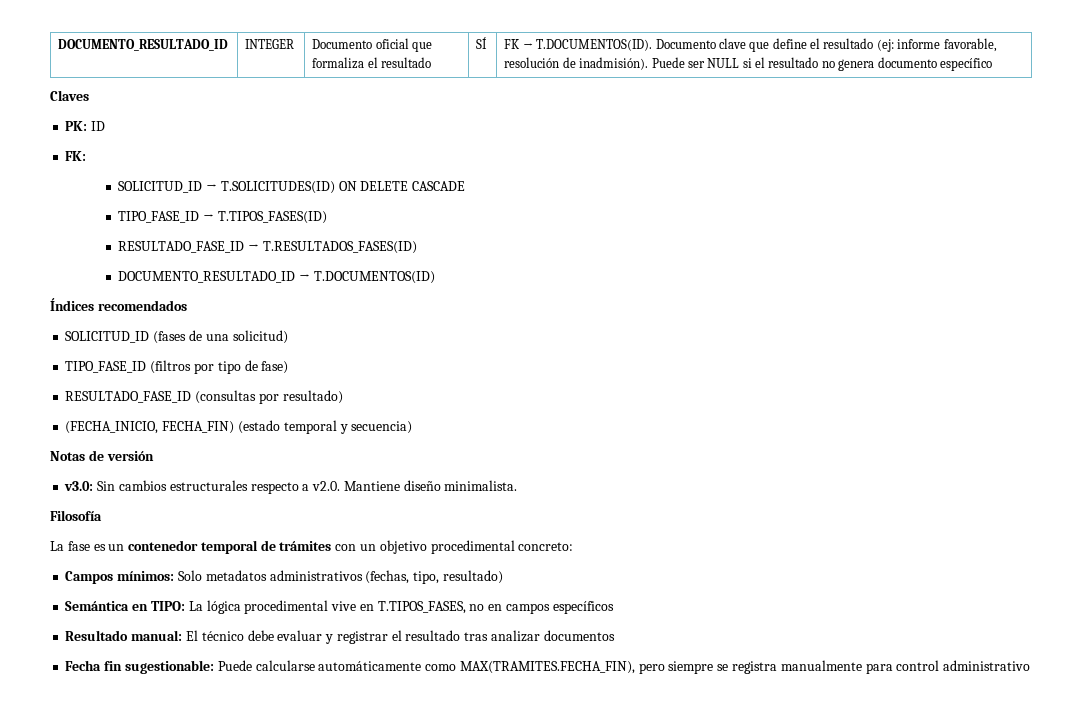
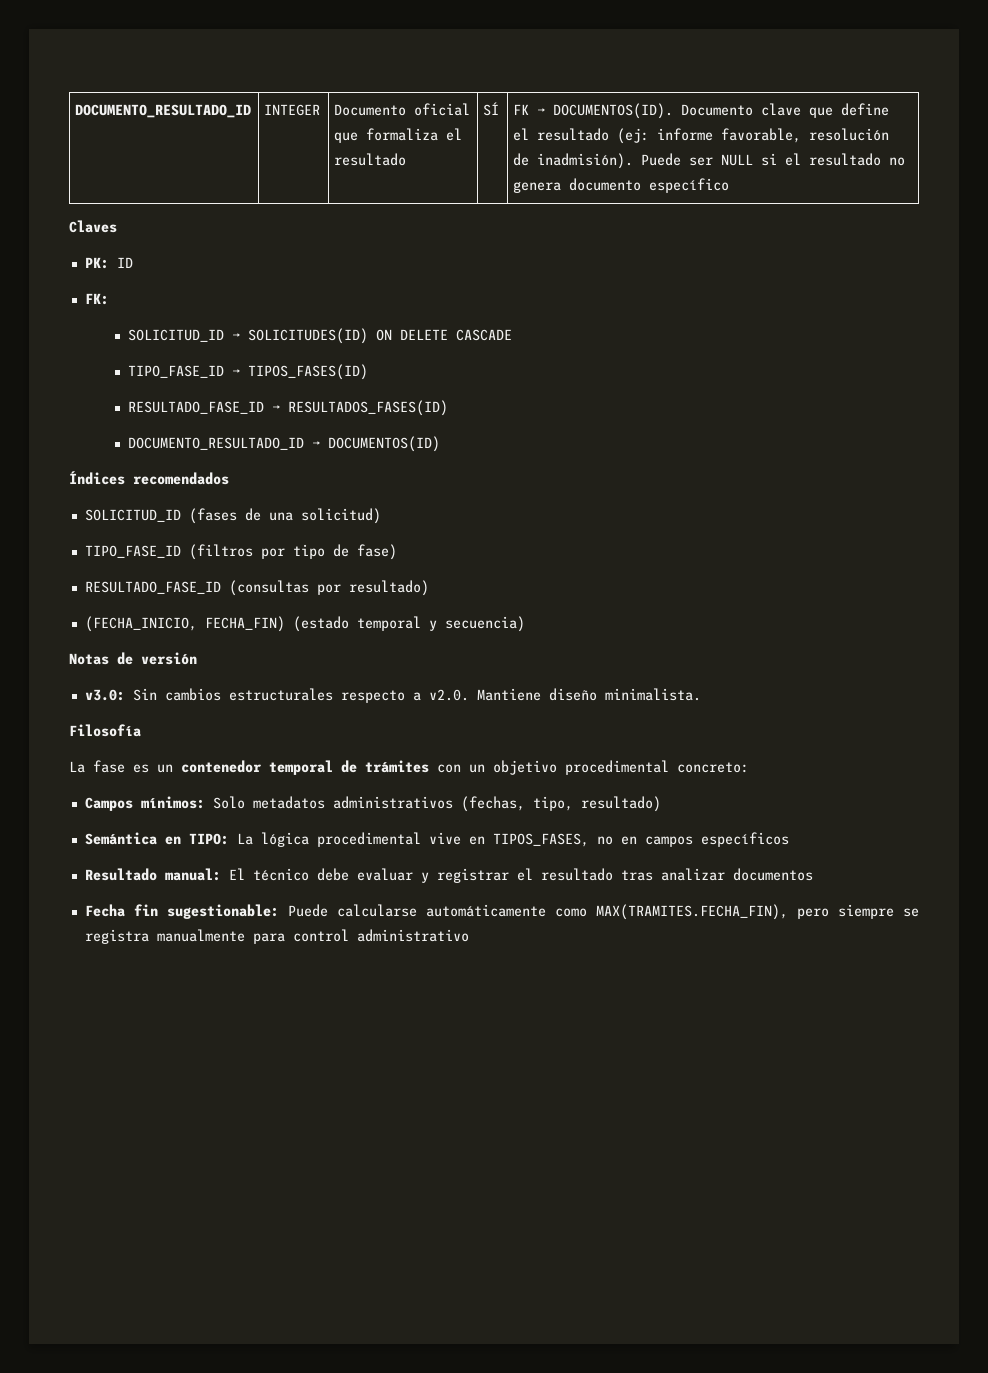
- DOCUMENTO_RESULTADO_ID | INTEGER | Documento oficial que formaliza el resultado | SÍ | FK → T.DOCUMENTOS(ID). Documento clave que define el resultado (ej: informe favorable, resolución de inadmisión). Puede ser NULL si el resultado no genera documento específico
+ DOCUMENTO_RESULTADO_ID | INTEGER | Documento oficial que formaliza el resultado | SÍ | FK → DOCUMENTOS(ID). Documento clave que define el resultado (ej: informe favorable, resolución de inadmisión). Puede ser NULL si el resultado no genera documento específico
- SOLICITUD_ID → T.SOLICITUDES(ID) ON DELETE CASCADE
+ SOLICITUD_ID → SOLICITUDES(ID) ON DELETE CASCADE
- TIPO_FASE_ID → T.TIPOS_FASES(ID)
+ TIPO_FASE_ID → TIPOS_FASES(ID)
- RESULTADO_FASE_ID → T.RESULTADOS_FASES(ID)
+ RESULTADO_FASE_ID → RESULTADOS_FASES(ID)
- DOCUMENTO_RESULTADO_ID → T.DOCUMENTOS(ID)
+ DOCUMENTO_RESULTADO_ID → DOCUMENTOS(ID)
- Semántica en TIPO: La lógica procedimental vive en T.TIPOS_FASES, no en campos específicos
+ Semántica en TIPO: La lógica procedimental vive en TIPOS_FASES, no en campos específicos

